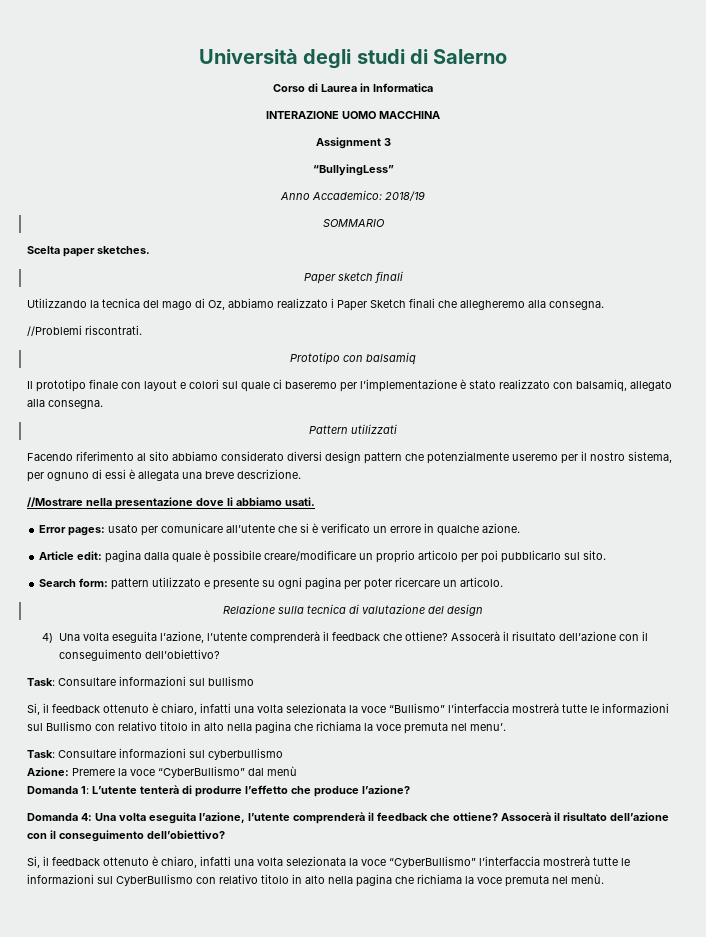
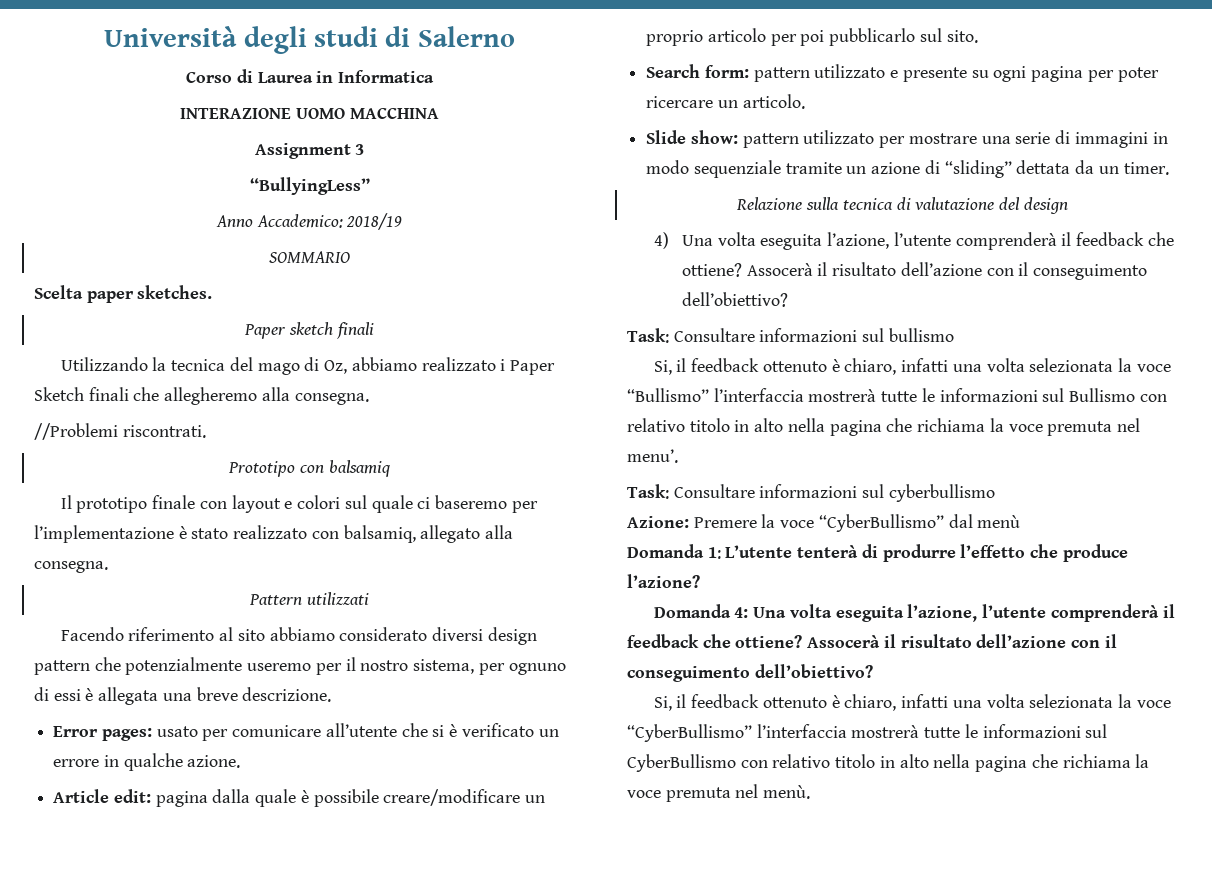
- //Mostrare nella presentazione dove li abbiamo usati.
+ Slide show: pattern utilizzato per mostrare una serie di immagini in modo sequenziale tramite un azione di “sliding” dettata da un timer.

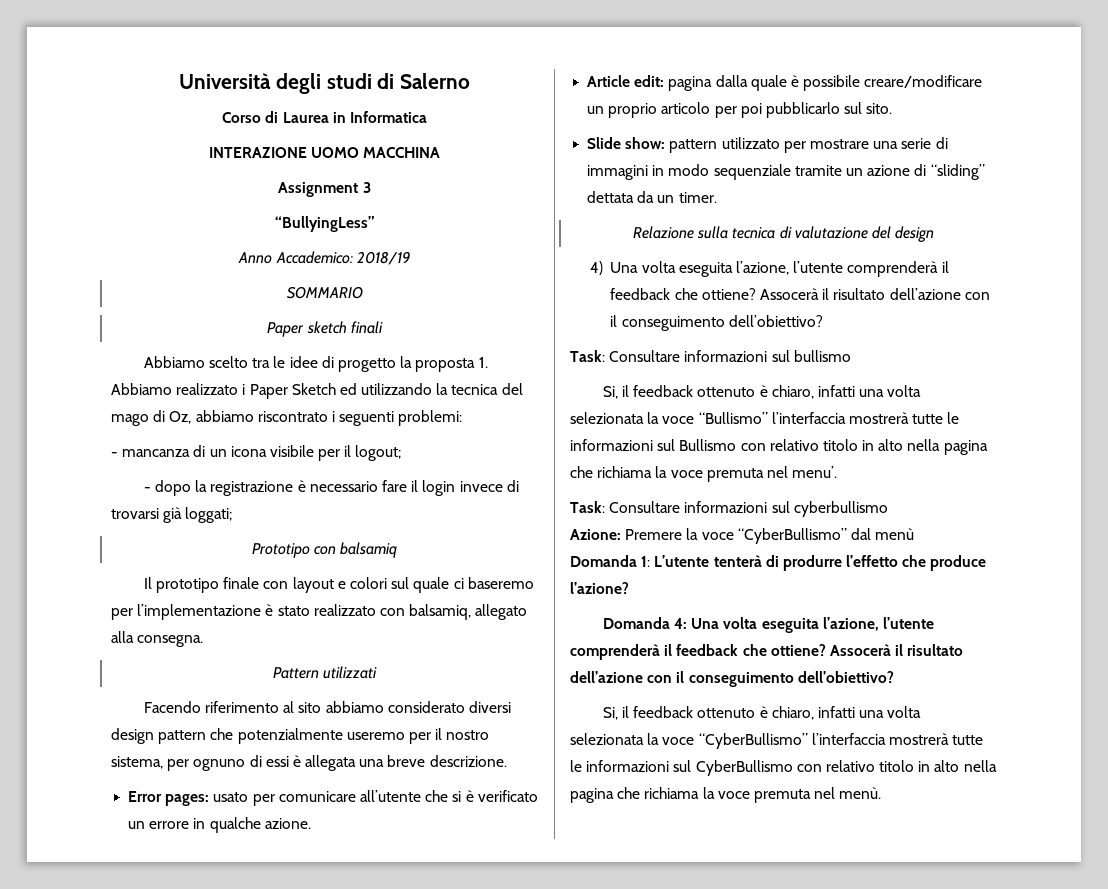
- Scelta paper sketches.
- Utilizzando la tecnica del mago di Oz, abbiamo realizzato i Paper Sketch finali che allegheremo alla consegna.
- //Problemi riscontrati.
+ Abbiamo scelto tra le idee di progetto la proposta 1. Abbiamo realizzato i Paper Sketch ed utilizzando la tecnica del mago di Oz, abbiamo riscontrato i seguenti problemi:
+ - mancanza di un icona visibile per il logout;
+ - dopo la registrazione è necessario fare il login invece di trovarsi già loggati;
- Search form: pattern utilizzato e presente su ogni pagina per poter ricercare un articolo.

